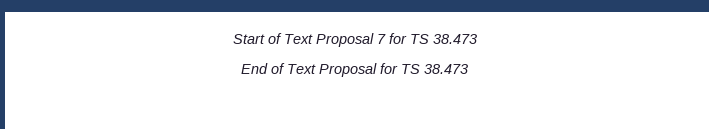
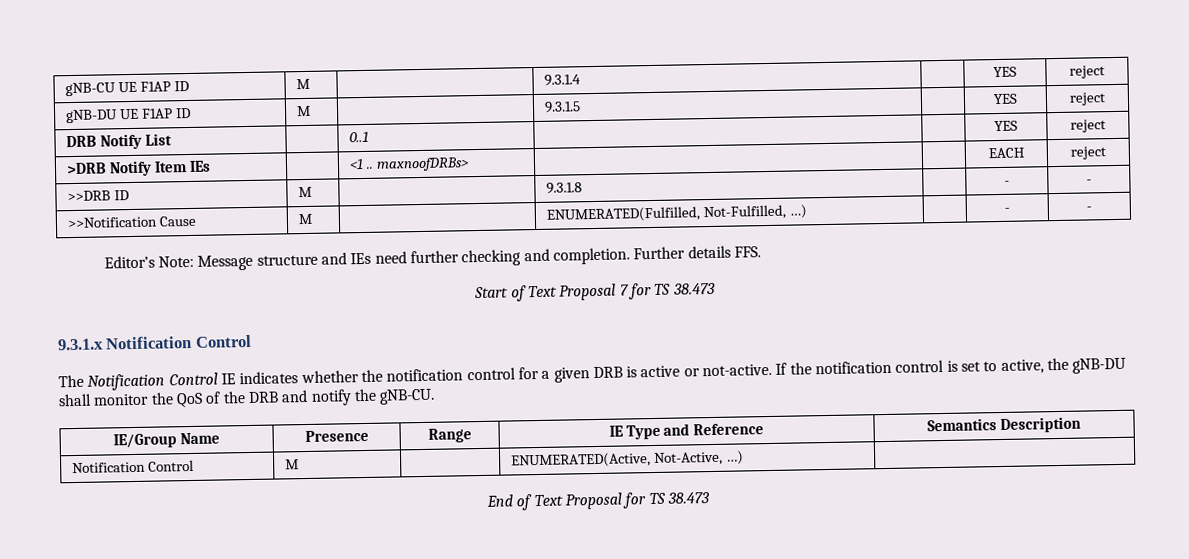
+ gNB-CU UE F1AP ID | M | | 9.3.1.4 | | YES | reject
+ gNB-DU UE F1AP ID | M | | 9.3.1.5 | | YES | reject
+ DRB Notify List | | 0..1 | | | YES | reject
+ >DRB Notify Item IEs | | <1 .. maxnoofDRBs> | | | EACH | reject
+ >>DRB ID | M | | 9.3.1.8 | | - | -
+ >>Notification Cause | M | | ENUMERATED(Fulfilled, Not-Fulfilled, …) | | - | -
+ Editor’s Note: Message structure and IEs need further checking and completion. Further details FFS.
+ 9.3.1.x Notification Control
+ The Notification Control IE indicates whether the notification control for a given DRB is active or not-active. If the notification control is set to active, the gNB-DU shall monitor the QoS of the DRB and notify the gNB-CU.
+ IE/Group Name | Presence | Range | IE Type and Reference | Semantics Description
+ Notification Control | M | | ENUMERATED(Active, Not-Active, …) |

